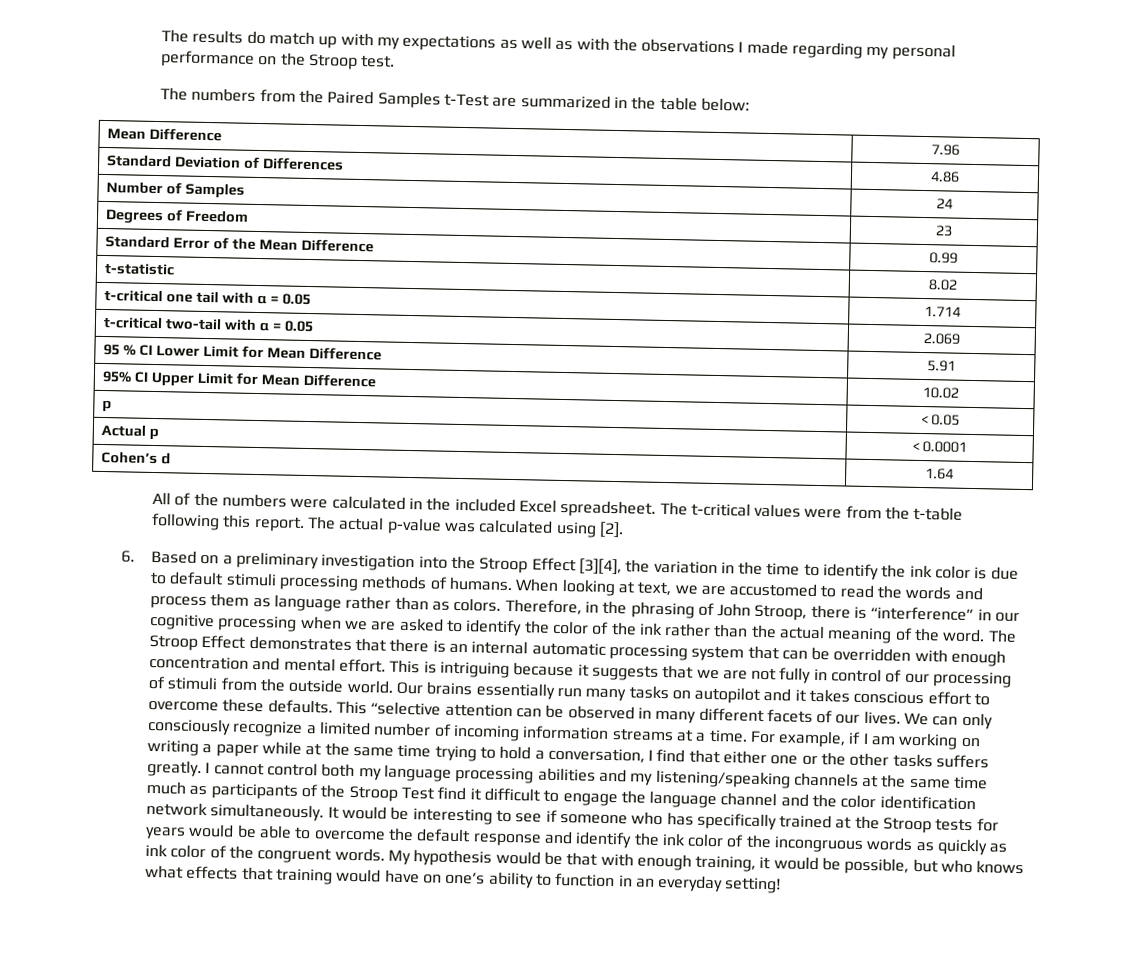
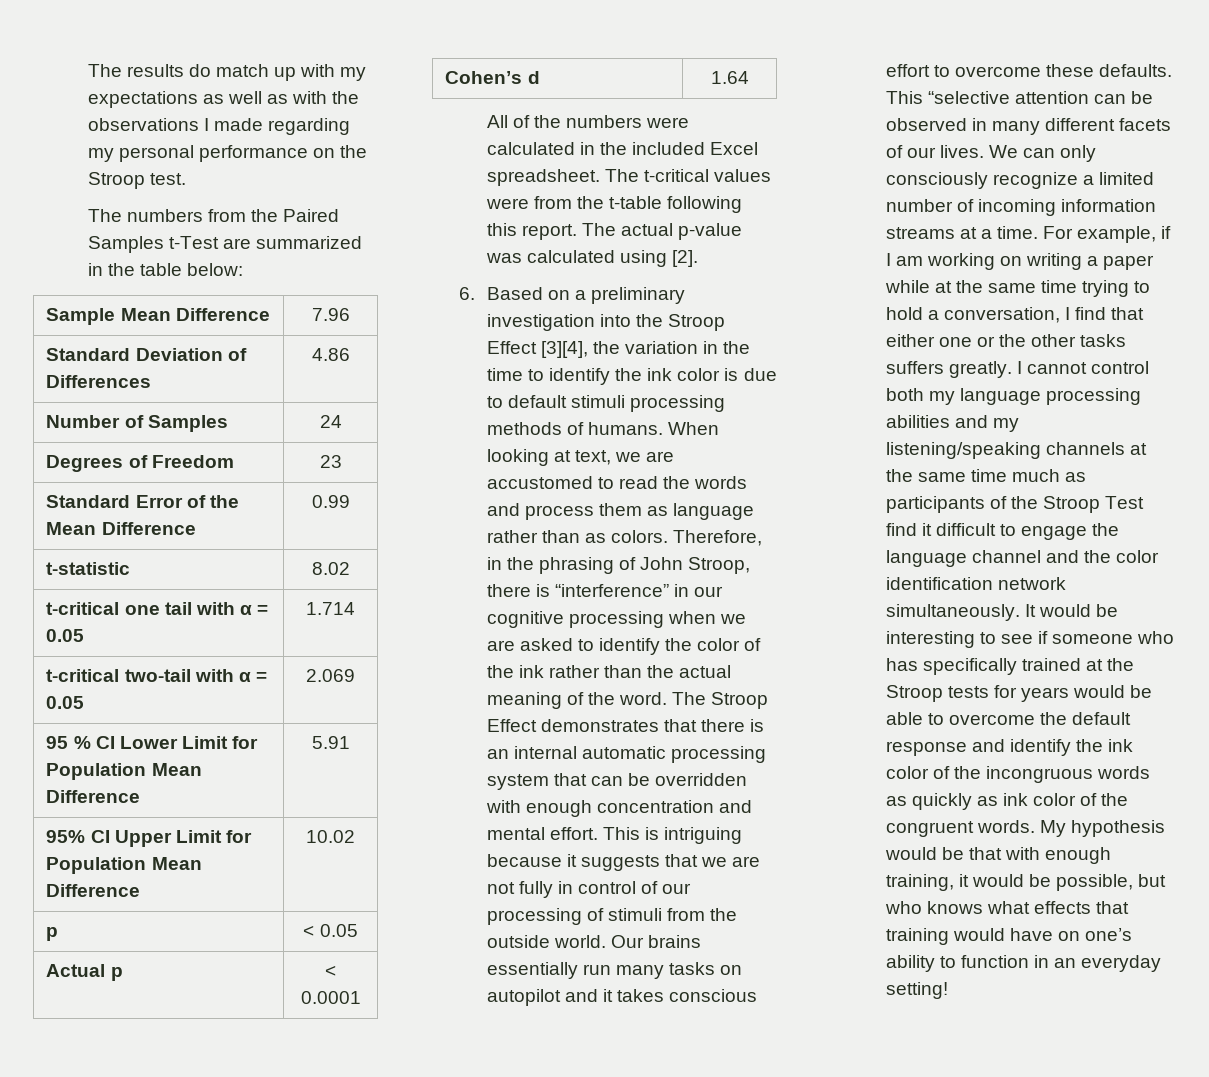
- Mean Difference | 7.96
+ Sample Mean Difference | 7.96
- 95 % CI Lower Limit for Mean Difference | 5.91
+ 95 % CI Lower Limit for Population Mean Difference | 5.91
- 95% CI Upper Limit for Mean Difference | 10.02
+ 95% CI Upper Limit for Population Mean Difference | 10.02

